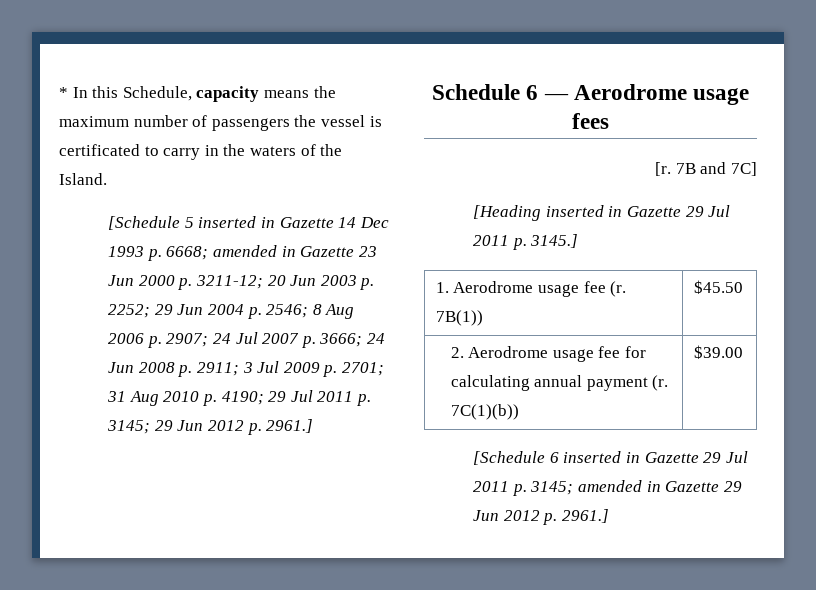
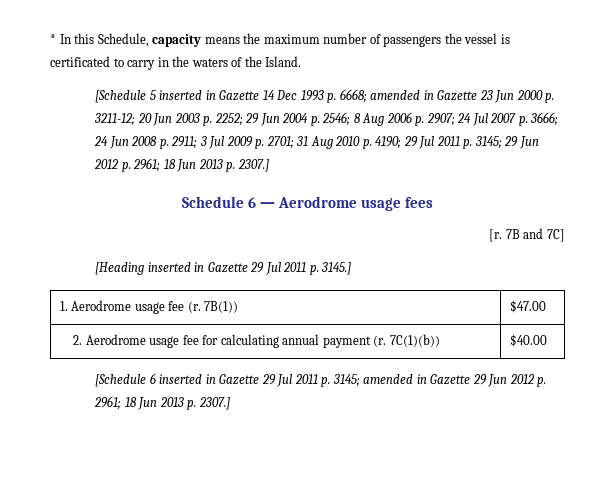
- 29 Jul 2011 p. 3145; 29 Jun 2012 p. 2961.]
+ 29 Jul 2011 p. 3145; 29 Jun 2012 p. 2961; 18 Jun 2013 p. 2307.]
- 1. Aerodrome usage fee (r. 7B(1)) | $45.50
+ 1. Aerodrome usage fee (r. 7B(1)) | $47.00
- 2. Aerodrome usage fee for calculating annual payment (r. 7C(1)(b)) | $39.00
+ 2. Aerodrome usage fee for calculating annual payment (r. 7C(1)(b)) | $40.00
- [Schedule 6 inserted in Gazette 29 Jul 2011 p. 3145; amended in Gazette 29 Jun 2012 p. 2961.]
+ [Schedule 6 inserted in Gazette 29 Jul 2011 p. 3145; amended in Gazette 29 Jun 2012 p. 2961; 18 Jun 2013 p. 2307.]

